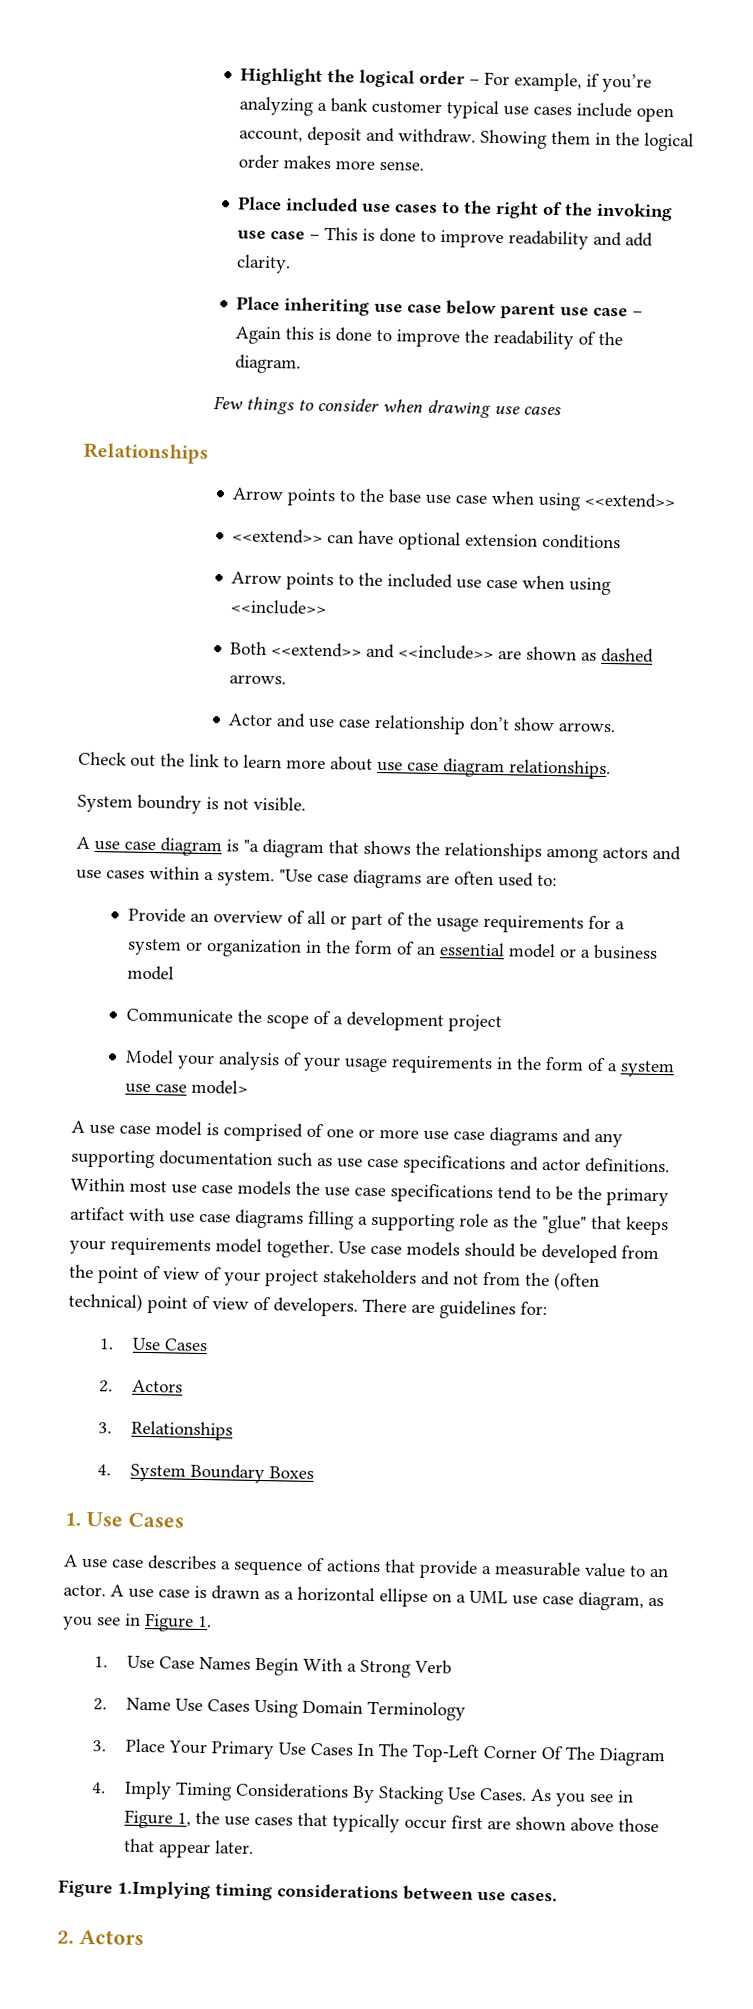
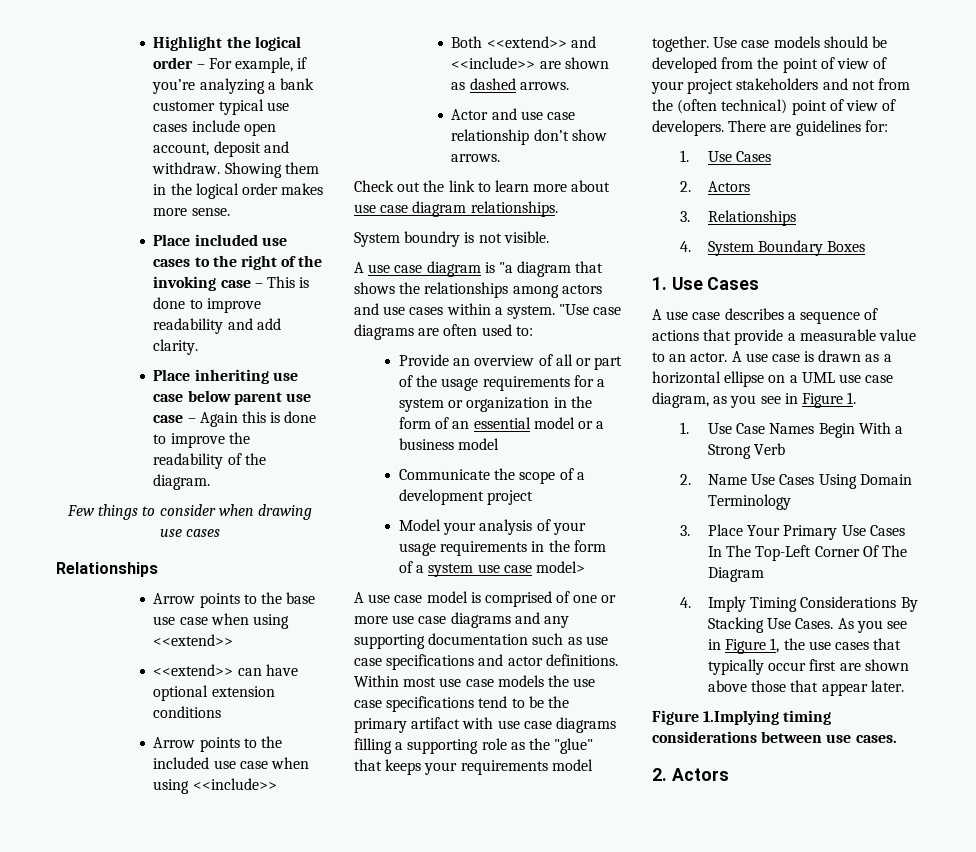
- Place included use cases to the right of the invoking use case – This is done to improve readability and add clarity.
+ Place included use cases to the right of the invoking case – This is done to improve readability and add clarity.

